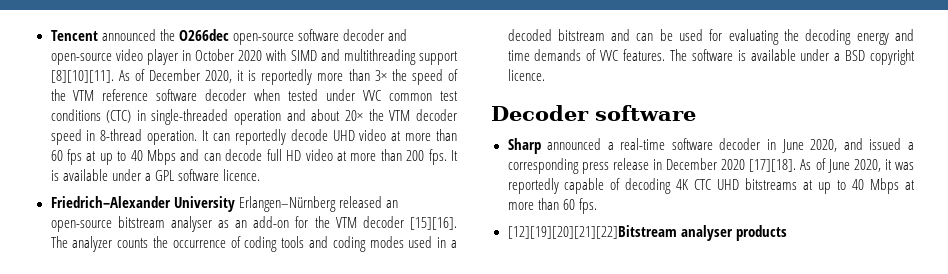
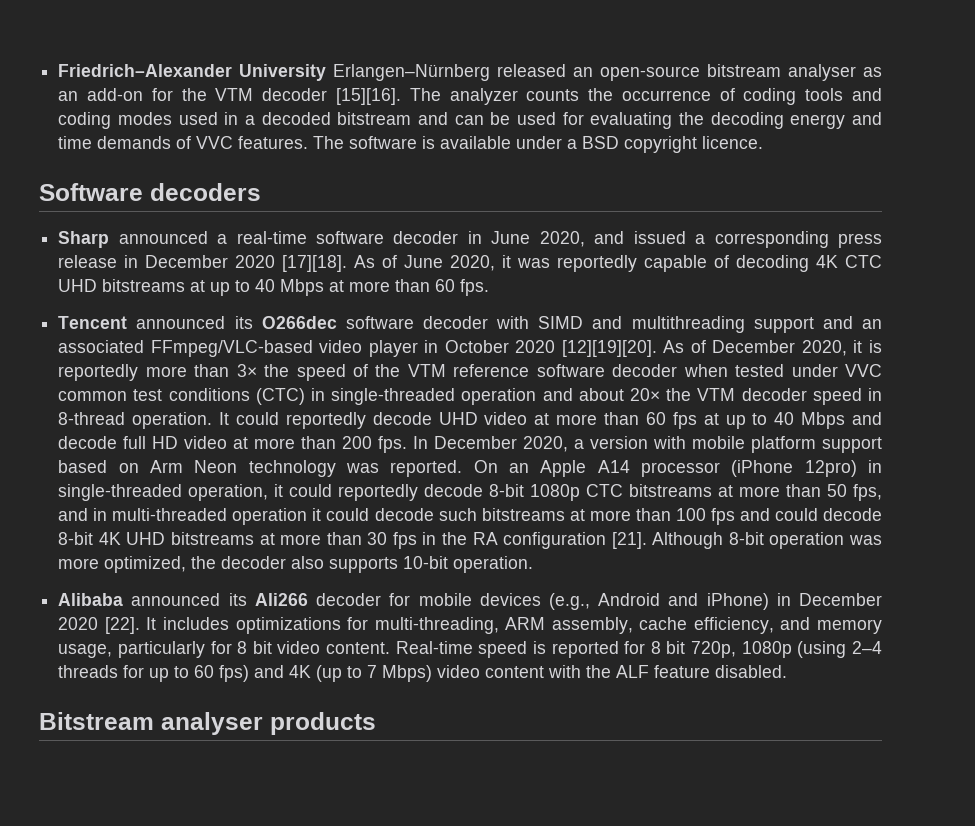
- Tencent announced the O266dec open-source software decoder and open-source video player in October 2020 with SIMD and multithreading support [8][10][11]. As of December 2020, it is reportedly more than 3× the speed of the VTM reference software decoder when tested under VVC common test conditions (CTC) in single-threaded operation and about 20× the VTM decoder speed in 8-thread operation. It can reportedly decode UHD video at more than 60 fps at up to 40 Mbps and can decode full HD video at more than 200 fps. It is available under a GPL software licence.
- Decoder software
+ Software decoders
- [12][19][20][21][22]Bitstream analyser products
+ Tencent announced its O266dec software decoder with SIMD and multithreading support and an associated FFmpeg/VLC-based video player in October 2020 [12][19][20]. As of December 2020, it is reportedly more than 3× the speed of the VTM reference software decoder when tested under VVC common test conditions (CTC) in single-threaded operation and about 20× the VTM decoder speed in 8-thread operation. It could reportedly decode UHD video at more than 60 fps at up to 40 Mbps and decode full HD video at more than 200 fps. In December 2020, a version with mobile platform support based on Arm Neon technology was reported. On an Apple A14 processor (iPhone 12pro) in single-threaded operation, it could reportedly decode 8-bit 1080p CTC bitstreams at more than 50 fps, and in multi-threaded operation it could decode such bitstreams at more than 100 fps and could decode 8-bit 4K UHD bitstreams at more than 30 fps in the RA configuration [21]. Although 8-bit operation was more optimized, the decoder also supports 10-bit operation.
+ Alibaba announced its Ali266 decoder for mobile devices (e.g., Android and iPhone) in December 2020 [22]. It includes optimizations for multi-threading, ARM assembly, cache efficiency, and memory usage, particularly for 8 bit video content. Real-time speed is reported for 8 bit 720p, 1080p (using 2–4 threads for up to 60 fps) and 4K (up to 7 Mbps) video content with the ALF feature disabled.
+ Bitstream analyser products

